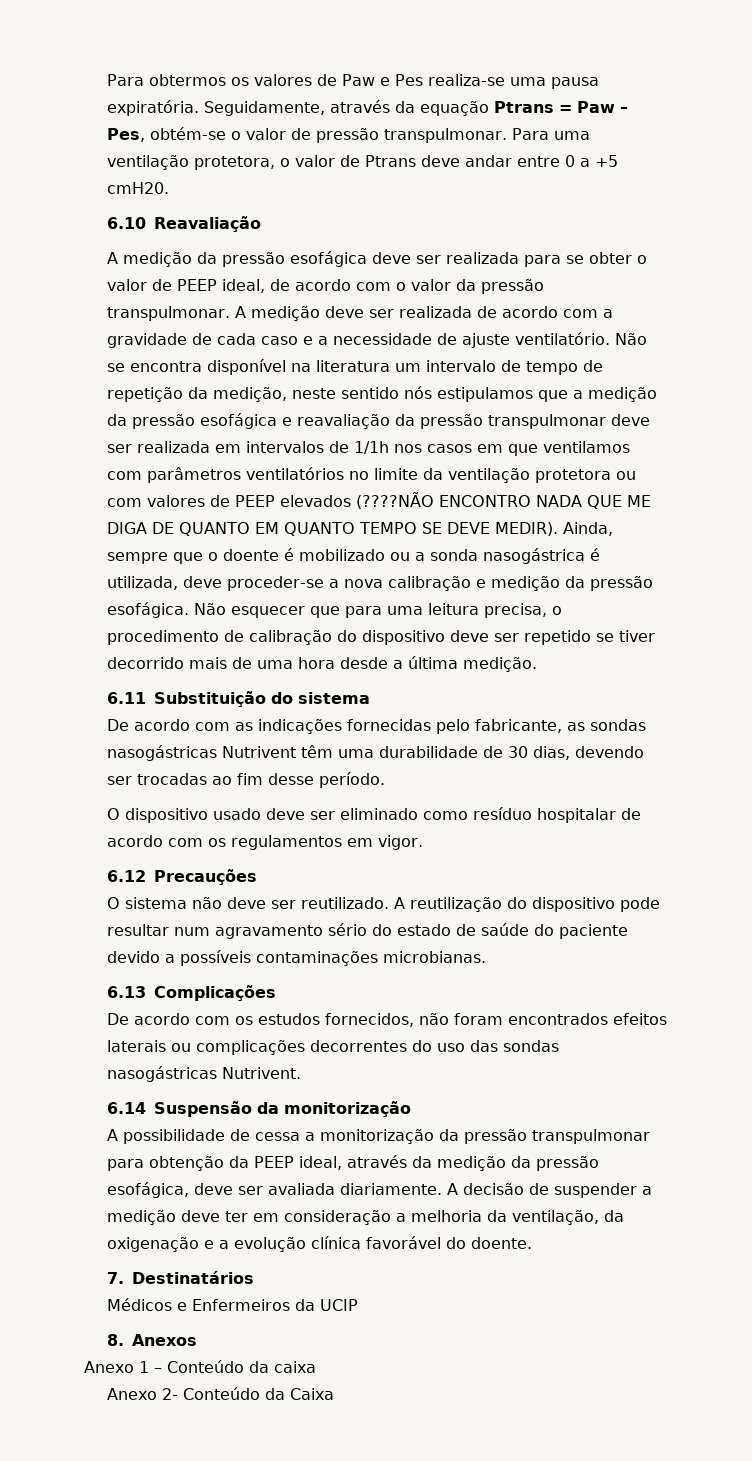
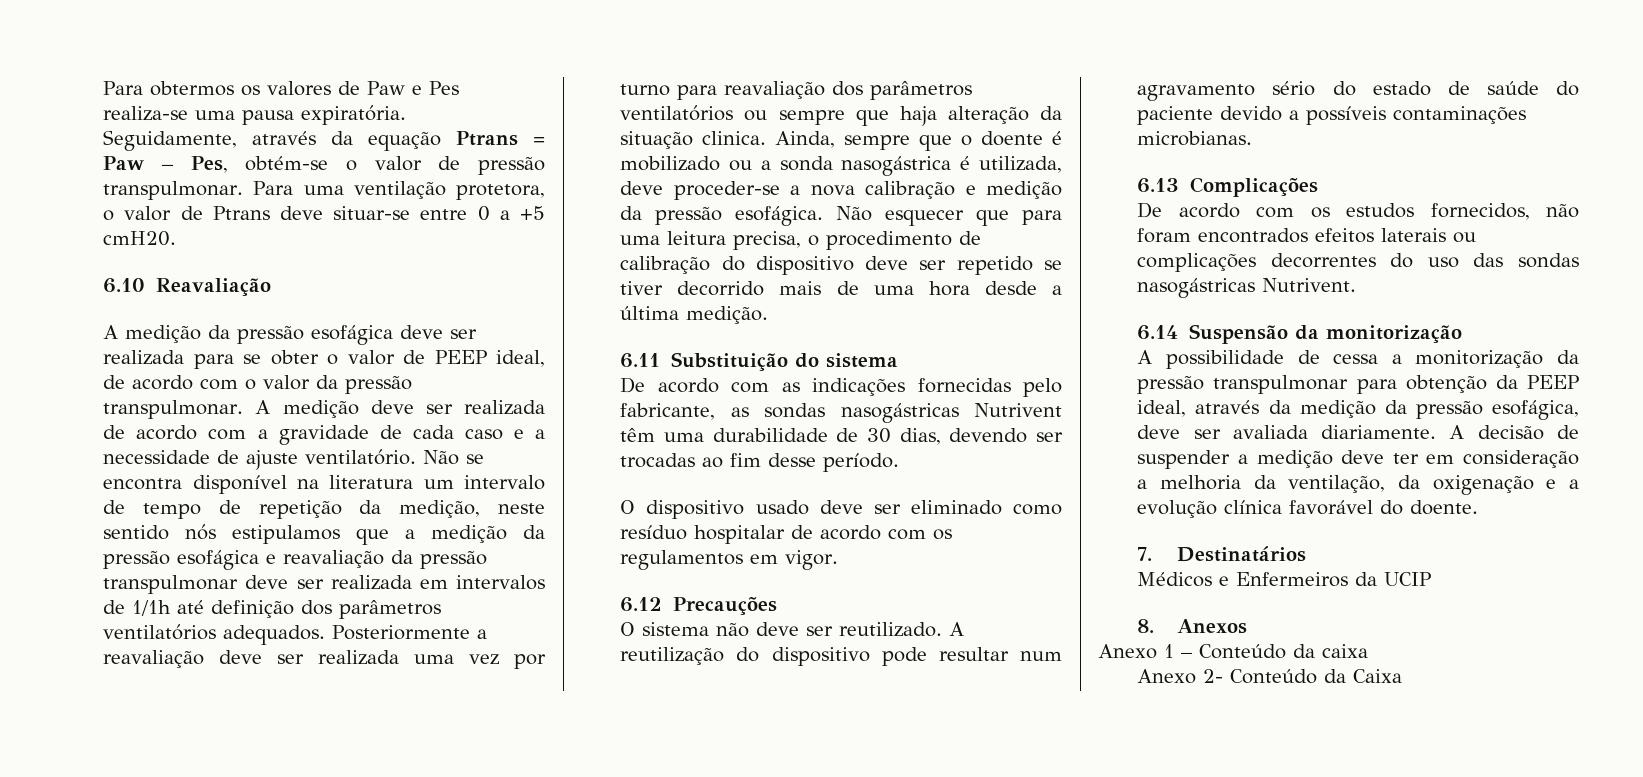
- Para uma ventilação protetora, o valor de Ptrans deve andar entre 0 a +5 cmH20.
+ Para uma ventilação protetora, o valor de Ptrans deve situar-se entre 0 a +5 cmH20.
- Não se encontra disponível na literatura um intervalo de tempo de repetição da medição, neste sentido nós estipulamos que a medição da pressão esofágica e reavaliação da pressão transpulmonar deve ser realizada em intervalos de 1/1h nos casos em que ventilamos com parâmetros ventilatórios no limite da ventilação protetora ou com valores de PEEP elevados (????NÃO ENCONTRO NADA QUE ME DIGA DE QUANTO EM QUANTO TEMPO SE DEVE MEDIR).
+ Não se encontra disponível na literatura um intervalo de tempo de repetição da medição, neste sentido nós estipulamos que a medição da pressão esofágica e reavaliação da pressão transpulmonar deve ser realizada em intervalos de 1/1h até definição dos parâmetros ventilatórios adequados. Posteriormente a reavaliação deve ser realizada uma vez por turno para reavaliação dos parâmetros ventilatórios ou sempre que haja alteração da situação clinica.

